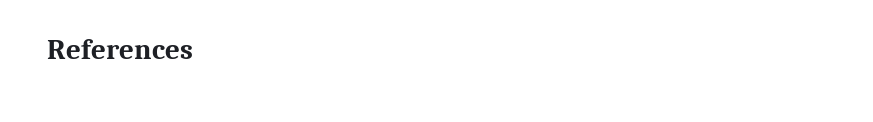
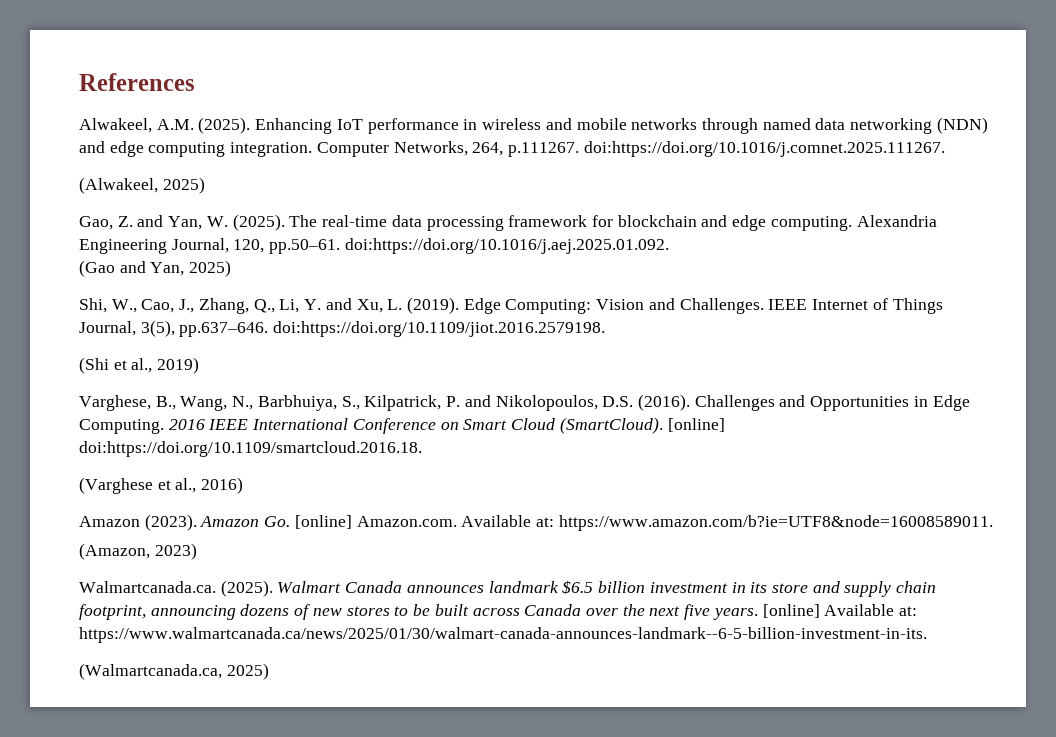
+ Alwakeel, A.M. (2025). Enhancing IoT performance in wireless and mobile networks through named data networking (NDN) and edge computing integration. Computer Networks, 264, p.111267. doi:https://doi.org/10.1016/j.comnet.2025.111267.
+ (Alwakeel, 2025)
+ Gao, Z. and Yan, W. (2025). The real-time data processing framework for blockchain and edge computing. Alexandria Engineering Journal, 120, pp.50–61. doi:https://doi.org/10.1016/j.aej.2025.01.092.
+ (Gao and Yan, 2025)
+ Shi, W., Cao, J., Zhang, Q., Li, Y. and Xu, L. (2019). Edge Computing: Vision and Challenges. IEEE Internet of Things Journal, 3(5), pp.637–646. doi:https://doi.org/10.1109/jiot.2016.2579198.
+ (Shi et al., 2019)
+ Varghese, B., Wang, N., Barbhuiya, S., Kilpatrick, P. and Nikolopoulos, D.S. (2016). Challenges and Opportunities in Edge Computing. 2016 IEEE International Conference on Smart Cloud (SmartCloud). [online] doi:https://doi.org/10.1109/smartcloud.2016.18.
+ (Varghese et al., 2016)
+ Amazon (2023). Amazon Go. [online] Amazon.com. Available at: https://www.amazon.com/b?ie=UTF8&node=16008589011.
+ (Amazon, 2023)
+ Walmartcanada.ca. (2025). Walmart Canada announces landmark $6.5 billion investment in its store and supply chain footprint, announcing dozens of new stores to be built across Canada over the next five years. [online] Available at: https://www.walmartcanada.ca/news/2025/01/30/walmart-canada-announces-landmark--6-5-billion-investment-in-its.
+ (Walmartcanada.ca, 2025)

